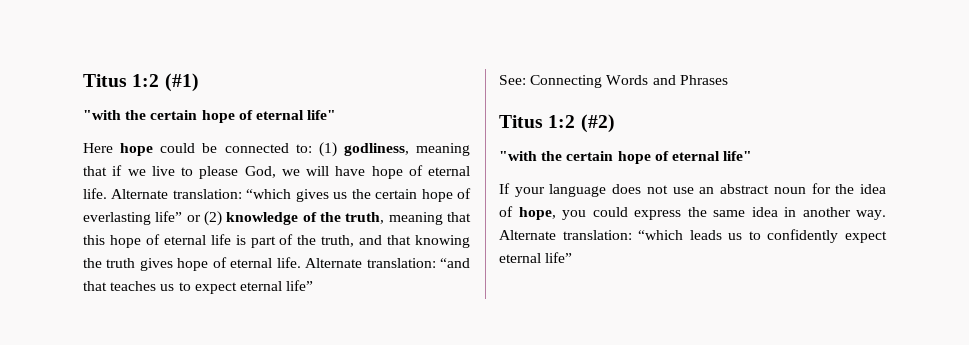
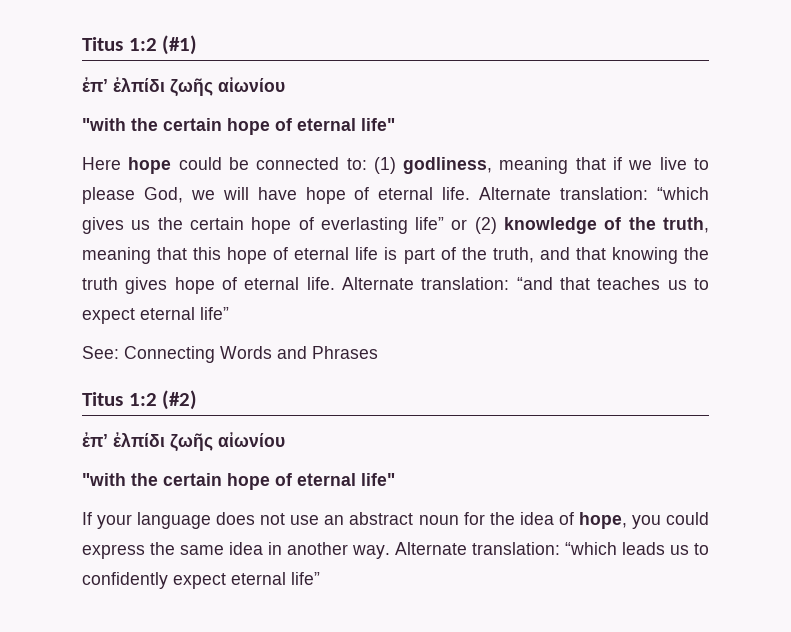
  Titus 1:2 (#1)
+ ἐπ’ ἐλπίδι ζωῆς αἰωνίου
  Titus 1:2 (#2)
+ ἐπ’ ἐλπίδι ζωῆς αἰωνίου

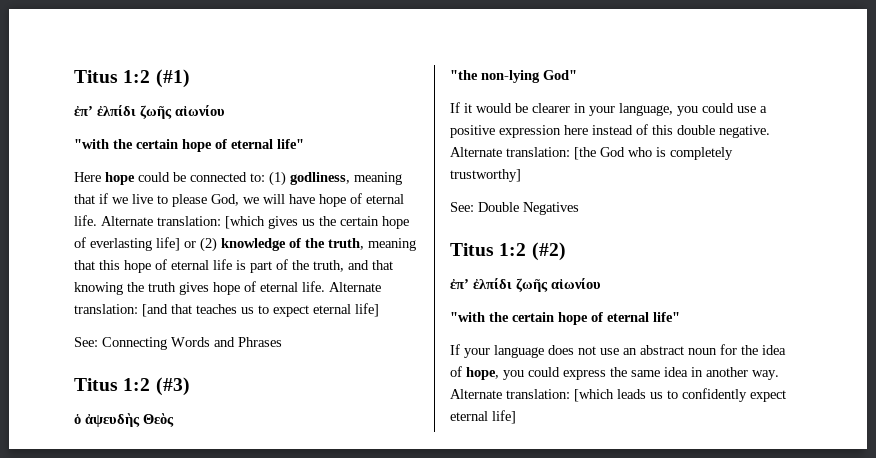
- Alternate translation: “which gives us the certain hope of everlasting life” or (2) knowledge of the truth, meaning that this hope of eternal life is part of the truth, and that knowing the truth gives hope of eternal life.
+ Alternate translation: [which gives us the certain hope of everlasting life] or (2) knowledge of the truth, meaning that this hope of eternal life is part of the truth, and that knowing the truth gives hope of eternal life.
- Alternate translation: “and that teaches us to expect eternal life”
+ Alternate translation: [and that teaches us to expect eternal life]
+ Titus 1:2 (#3)
+ ὁ ἀψευδὴς Θεὸς
+ "the non-lying God"
+ If it would be clearer in your language, you could use a positive expression here instead of this double negative. Alternate translation: [the God who is completely trustworthy]
+ See: Double Negatives
- Alternate translation: “which leads us to confidently expect eternal life”
+ Alternate translation: [which leads us to confidently expect eternal life]

